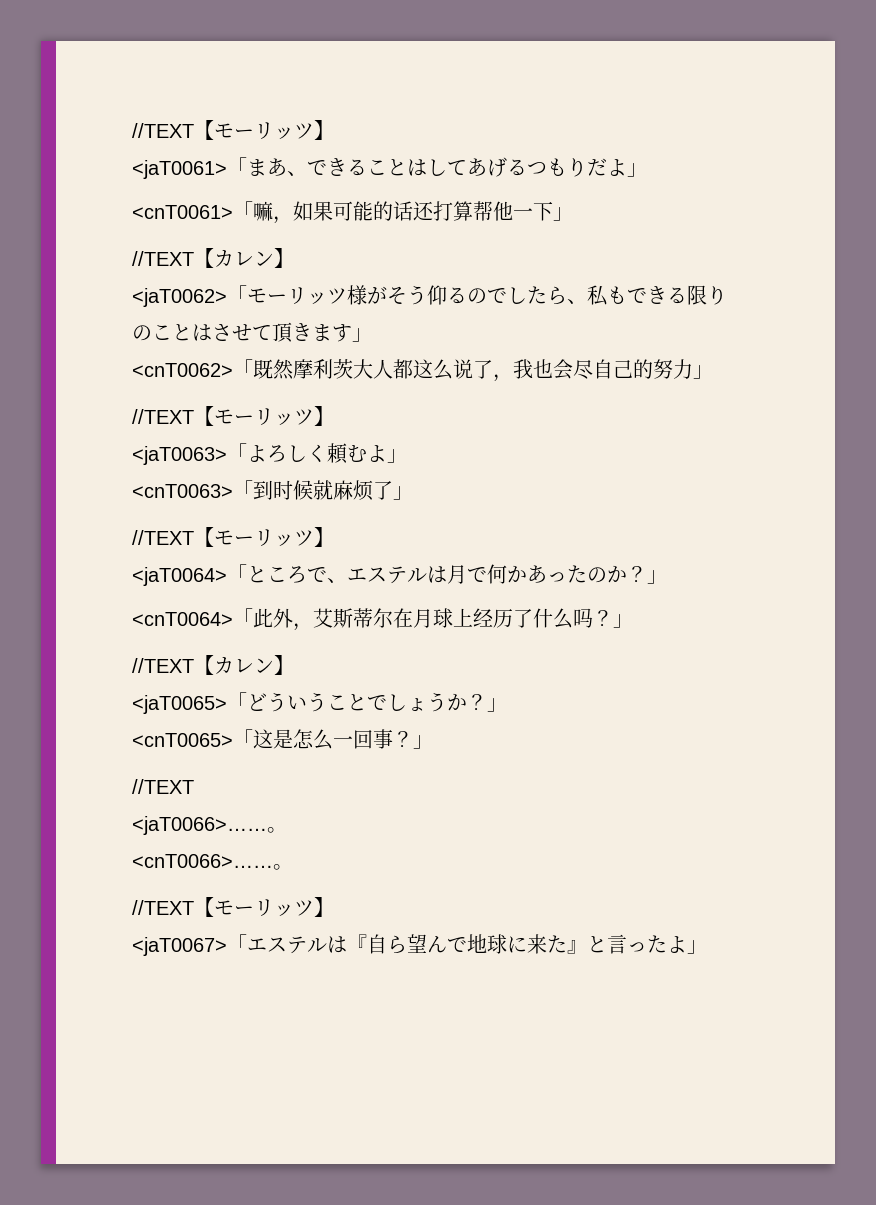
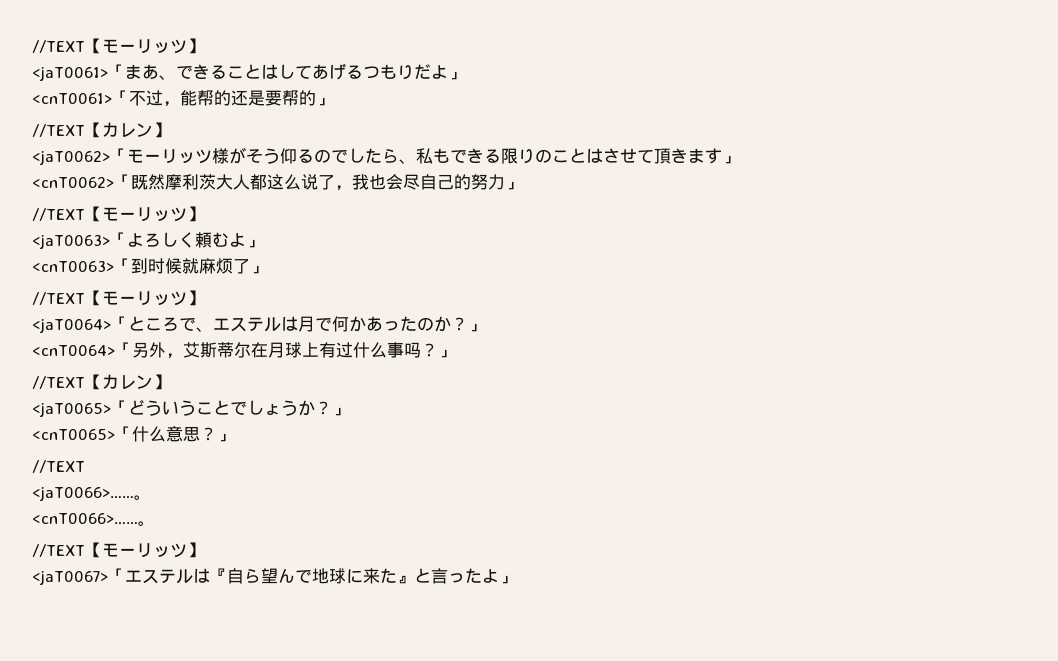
- <cnT0061>「嘛，如果可能的话还打算帮他一下」
+ <cnT0061>「不过，能帮的还是要帮的」
- <cnT0064>「此外，艾斯蒂尔在月球上经历了什么吗？」
+ <cnT0064>「另外，艾斯蒂尔在月球上有过什么事吗？」
- <cnT0065>「这是怎么一回事？」
+ <cnT0065>「什么意思？」

